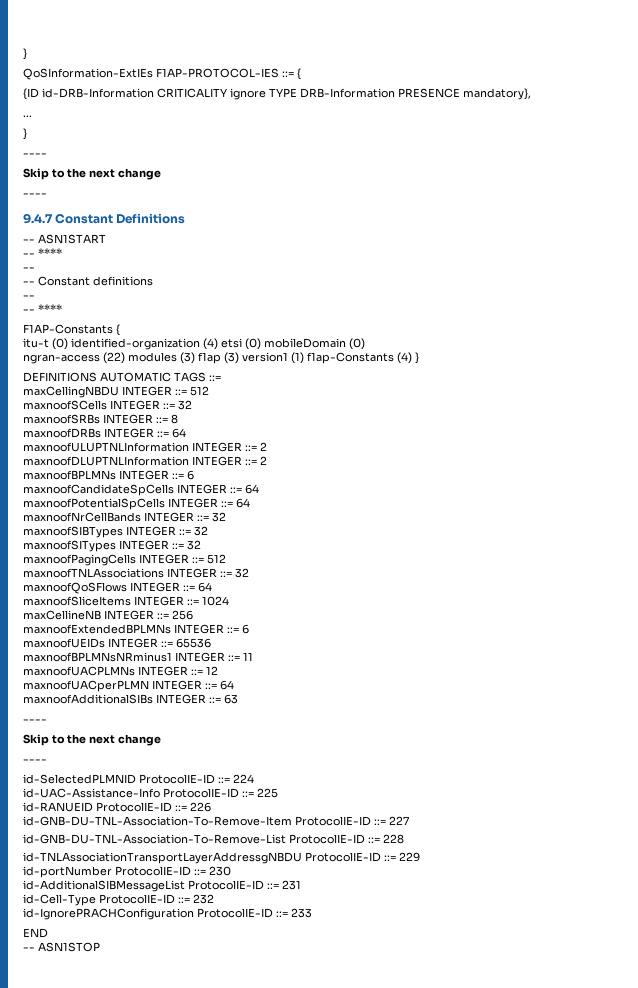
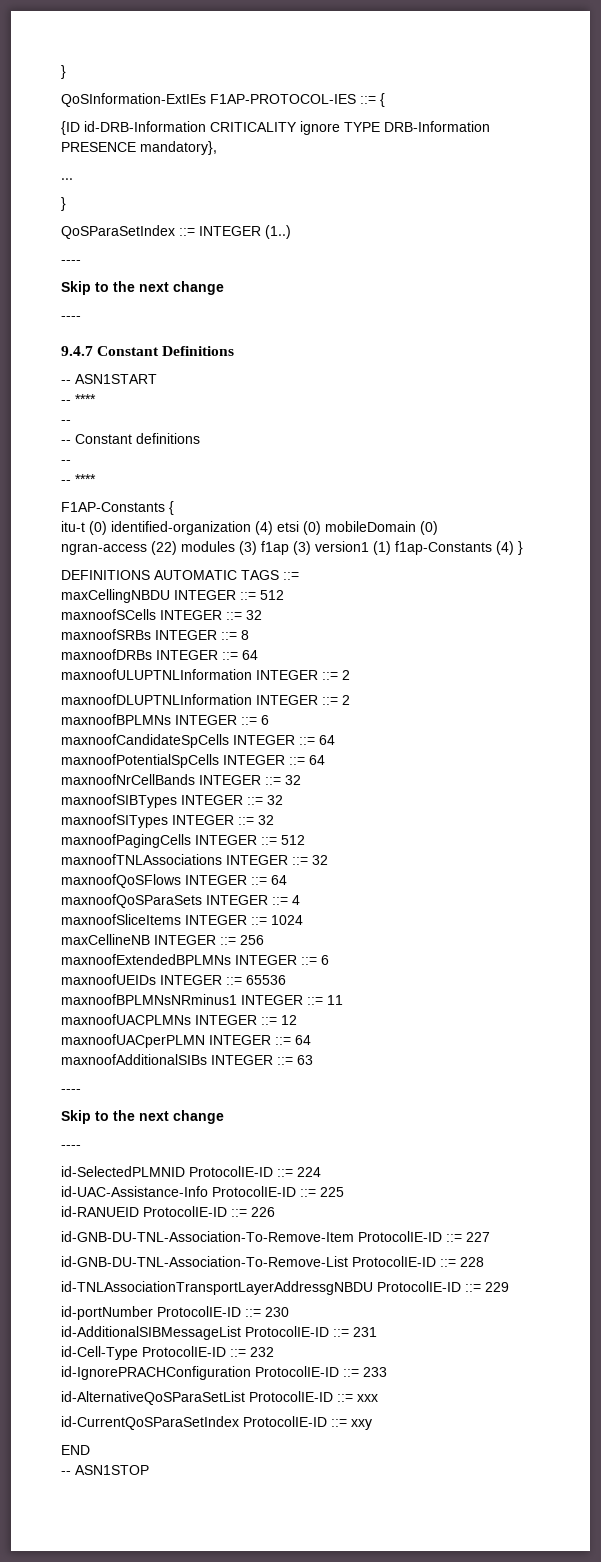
+ QoSParaSetIndex ::= INTEGER (1..)
+ maxnoofQoSParaSets INTEGER ::= 4
+ id-AlternativeQoSParaSetList ProtocolIE-ID ::= xxx
+ id-CurrentQoSParaSetIndex ProtocolIE-ID ::= xxy

